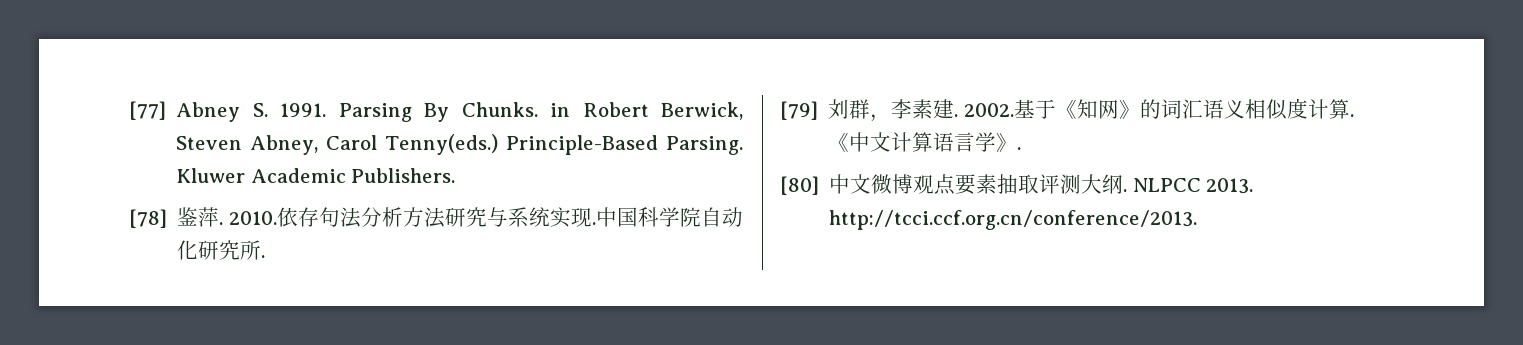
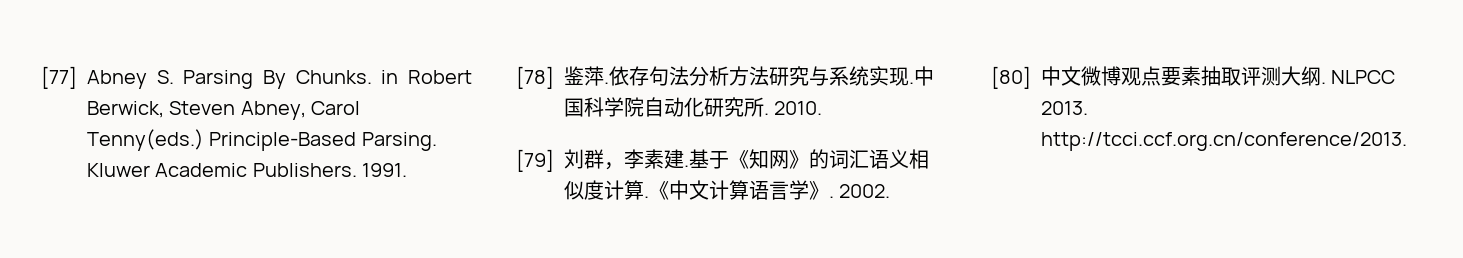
- [77] Abney S. 1991. Parsing By Chunks. in Robert Berwick, Steven Abney, Carol Tenny(eds.)
+ [77] Abney S. Parsing By Chunks. in Robert Berwick, Steven Abney, Carol Tenny(eds.)
+ 1991.
- 2010.
+ 2010.
- 2002.
+ 2002.

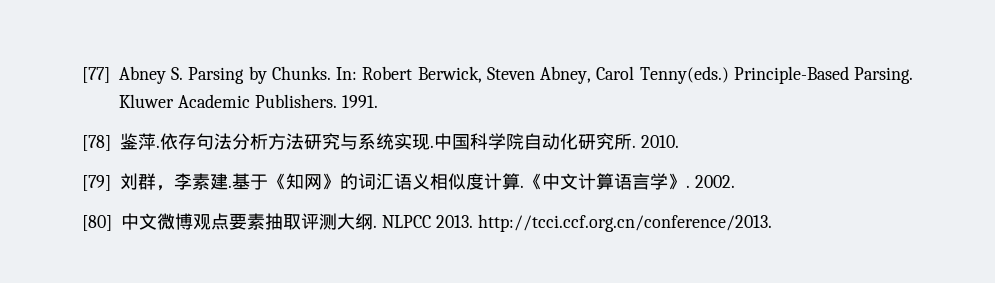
- [77] Abney S. Parsing By Chunks. in Robert Berwick, Steven Abney, Carol Tenny(eds.)
+ [77] Abney S. Parsing by Chunks. In: Robert Berwick, Steven Abney, Carol Tenny(eds.)

